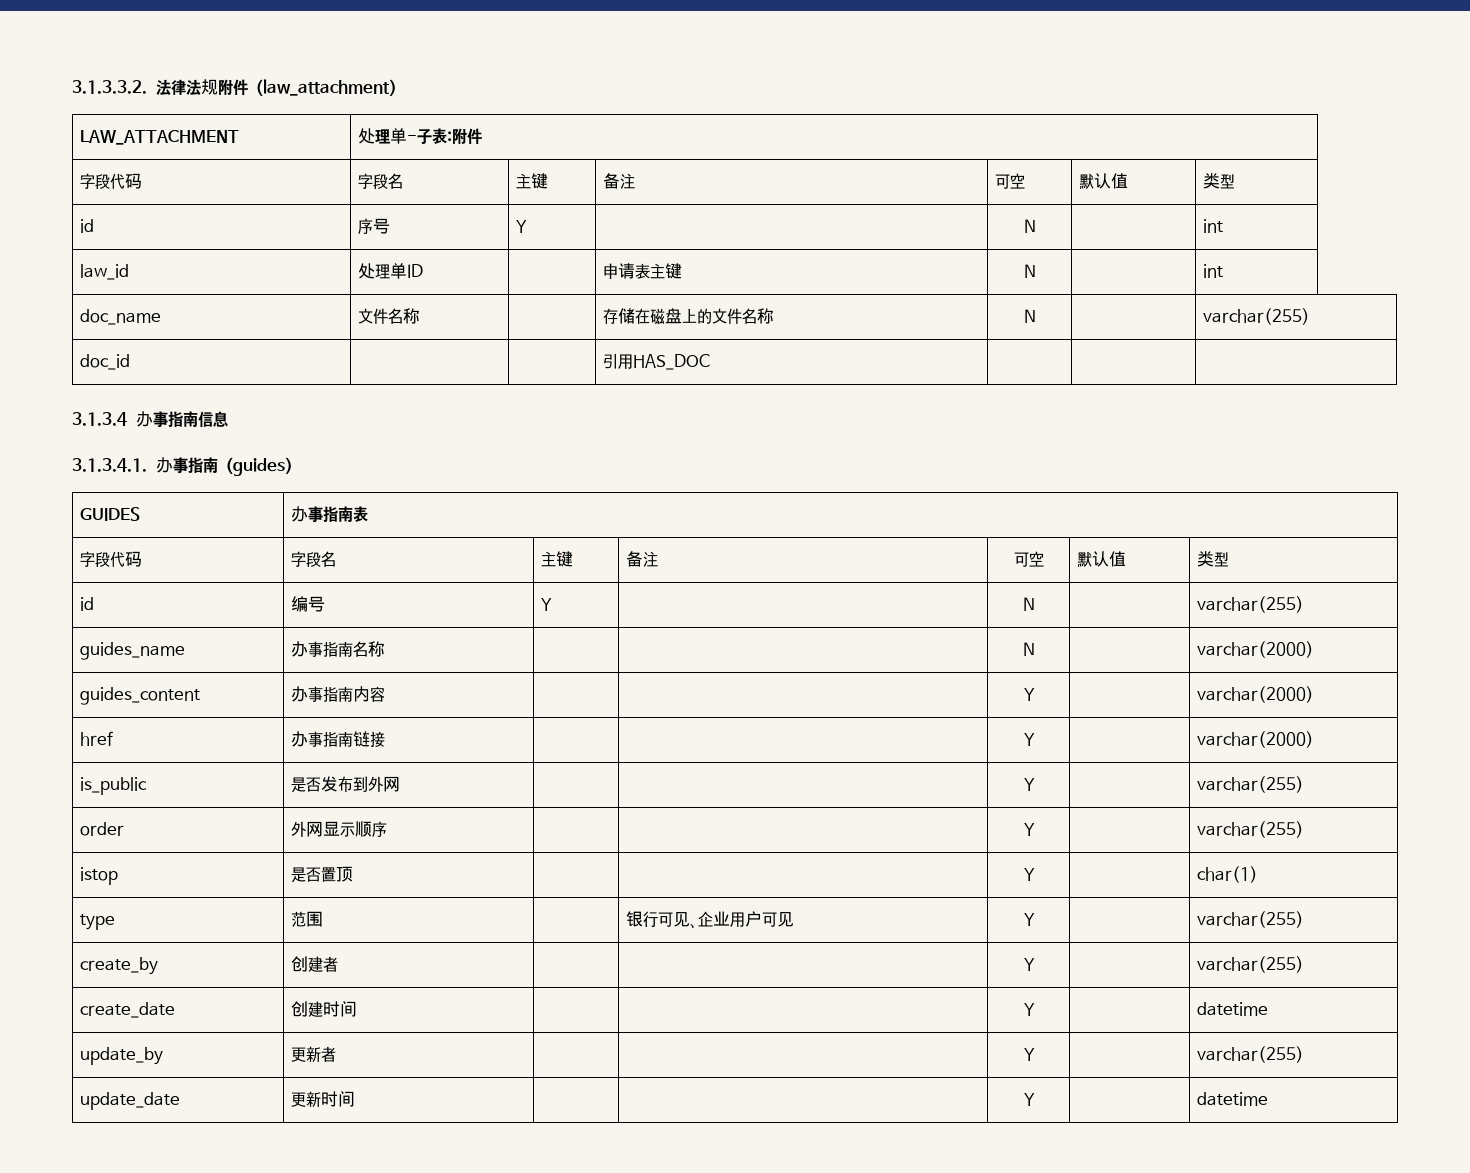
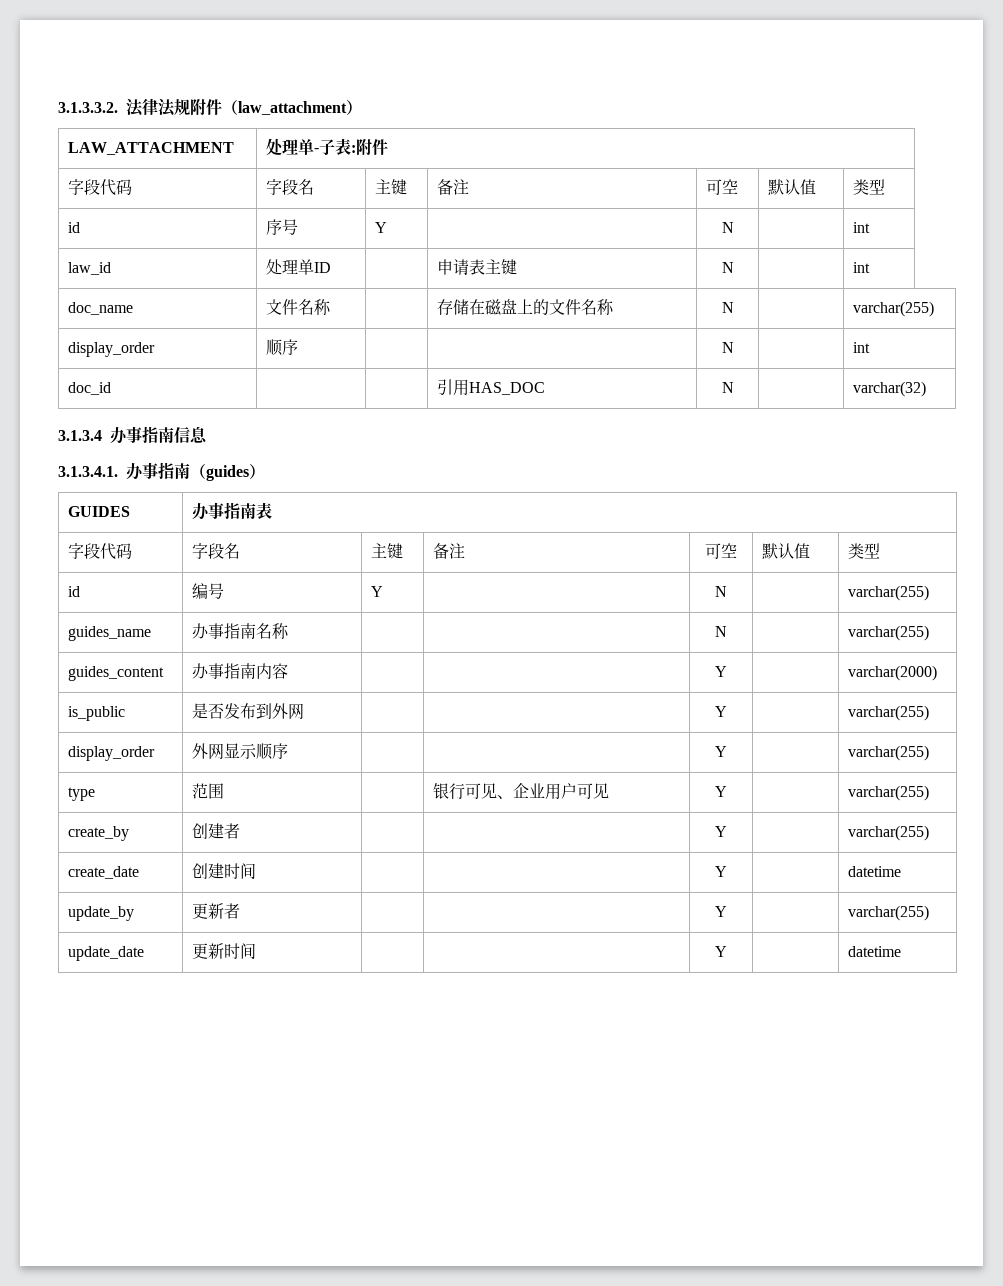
+ display_order | 顺序 | | | N | | int
- doc_id | | | 引用HAS_DOC | | |
+ doc_id | | | 引用HAS_DOC | N | | varchar(32)
- guides_name | 办事指南名称 | | | N | | varchar(2000)
+ guides_name | 办事指南名称 | | | N | | varchar(255)
- href | 办事指南链接 | | | Y | | varchar(2000)
- order | 外网显示顺序 | | | Y | | varchar(255)
+ display_order | 外网显示顺序 | | | Y | | varchar(255)
- istop | 是否置顶 | | | Y | | char(1)

